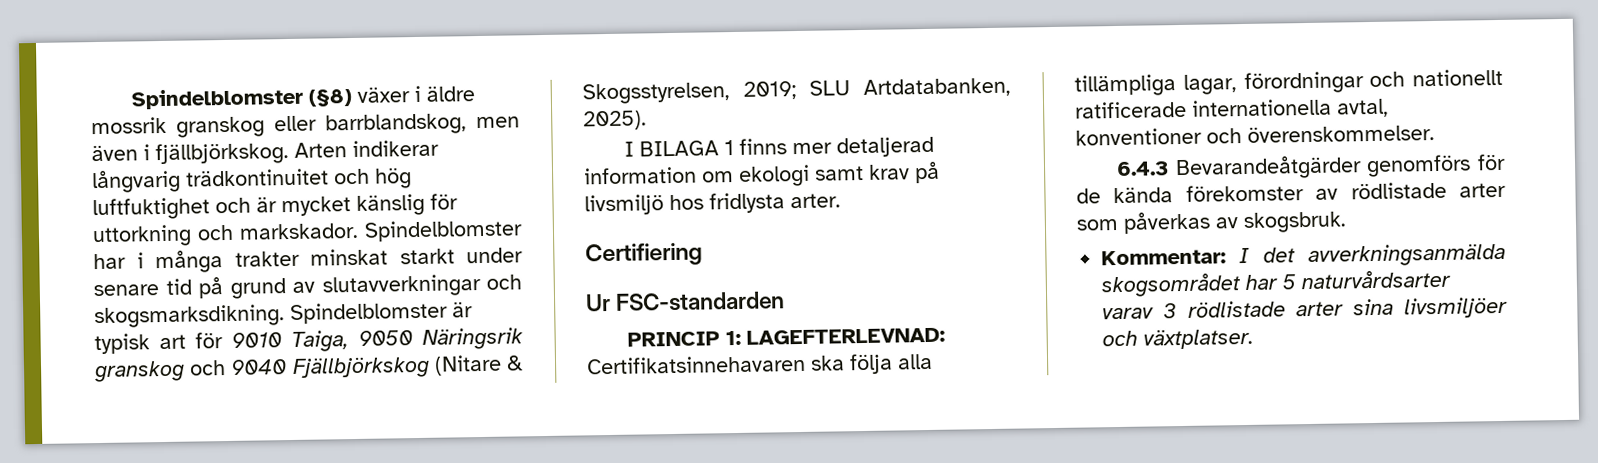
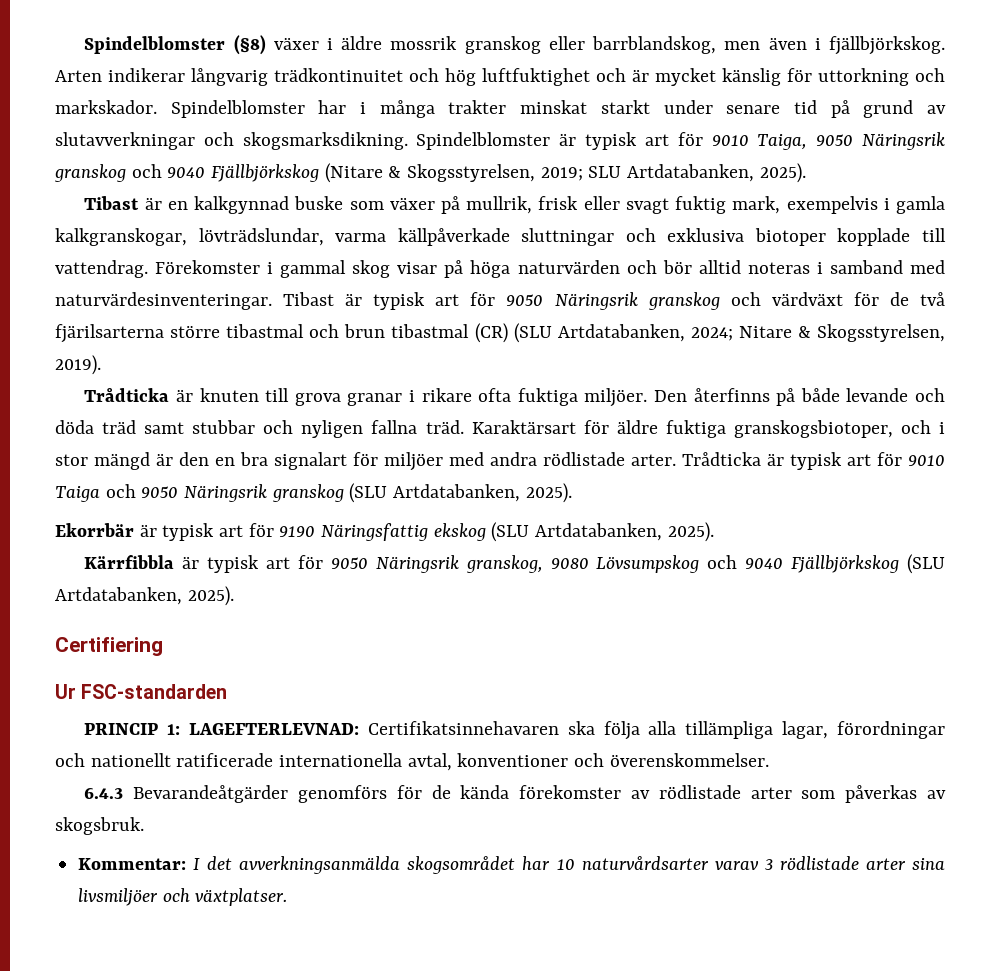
- I BILAGA 1 finns mer detaljerad information om ekologi samt krav på livsmiljö hos fridlysta arter.
+ Tibast är en kalkgynnad buske som växer på mullrik, frisk eller svagt fuktig mark, exempelvis i gamla kalkgranskogar, lövträdslundar, varma källpåverkade sluttningar och exklusiva biotoper kopplade till vattendrag. Förekomster i gammal skog visar på höga naturvärden och bör alltid noteras i samband med naturvärdesinventeringar. Tibast är typisk art för 9050 Näringsrik granskog och värdväxt för de två fjärilsarterna större tibastmal och brun tibastmal (CR) (SLU Artdatabanken, 2024; Nitare & Skogsstyrelsen, 2019).
+ Trådticka är knuten till grova granar i rikare ofta fuktiga miljöer. Den återfinns på både levande och döda träd samt stubbar och nyligen fallna träd. Karaktärsart för äldre fuktiga granskogsbiotoper, och i stor mängd är den en bra signalart för miljöer med andra rödlistade arter. Trådticka är typisk art för 9010 Taiga och 9050 Näringsrik granskog (SLU Artdatabanken, 2025).
+ Ekorrbär är typisk art för 9190 Näringsfattig ekskog (SLU Artdatabanken, 2025).
+ Kärrfibbla är typisk art för 9050 Näringsrik granskog, 9080 Lövsumpskog och 9040 Fjällbjörkskog (SLU Artdatabanken, 2025).
- Kommentar: I det avverkningsanmälda skogsområdet har 5 naturvårdsarter varav 3 rödlistade arter sina livsmiljöer och växtplatser.
+ Kommentar: I det avverkningsanmälda skogsområdet har 10 naturvårdsarter varav 3 rödlistade arter sina livsmiljöer och växtplatser.

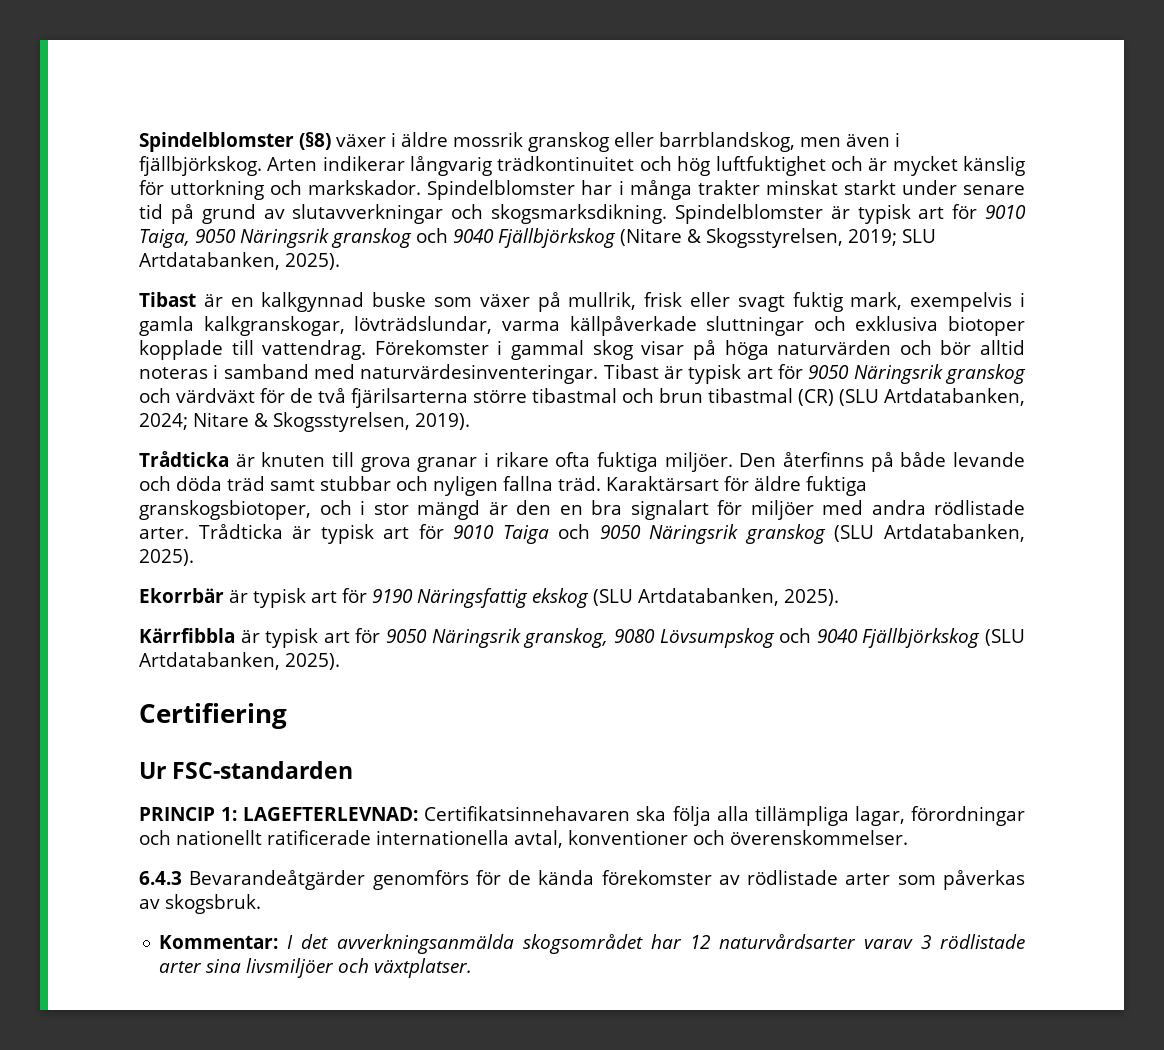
- Kommentar: I det avverkningsanmälda skogsområdet har 10 naturvårdsarter varav 3 rödlistade arter sina livsmiljöer och växtplatser.
+ Kommentar: I det avverkningsanmälda skogsområdet har 12 naturvårdsarter varav 3 rödlistade arter sina livsmiljöer och växtplatser.

